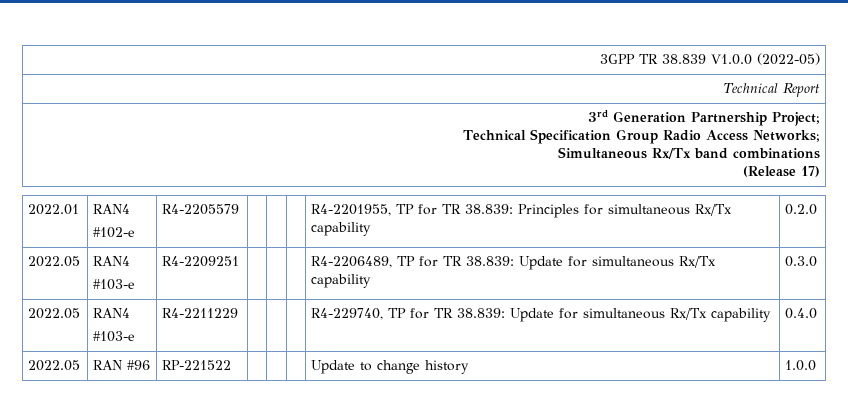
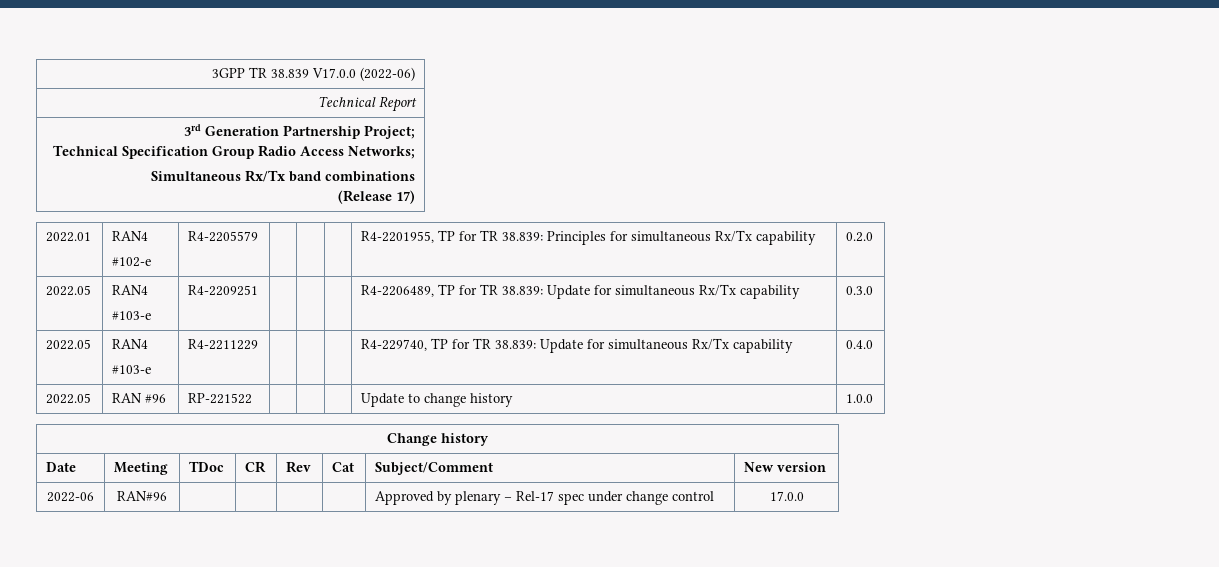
- 3GPP TR 38.839 V1.0.0 (2022-05)
+ 3GPP TR 38.839 V17.0.0 (2022-06)
+ Change history
+ Date | Meeting | TDoc | CR | Rev | Cat | Subject/Comment | New version
+ 2022-06 | RAN#96 | | | | | Approved by plenary – Rel-17 spec under change control | 17.0.0

